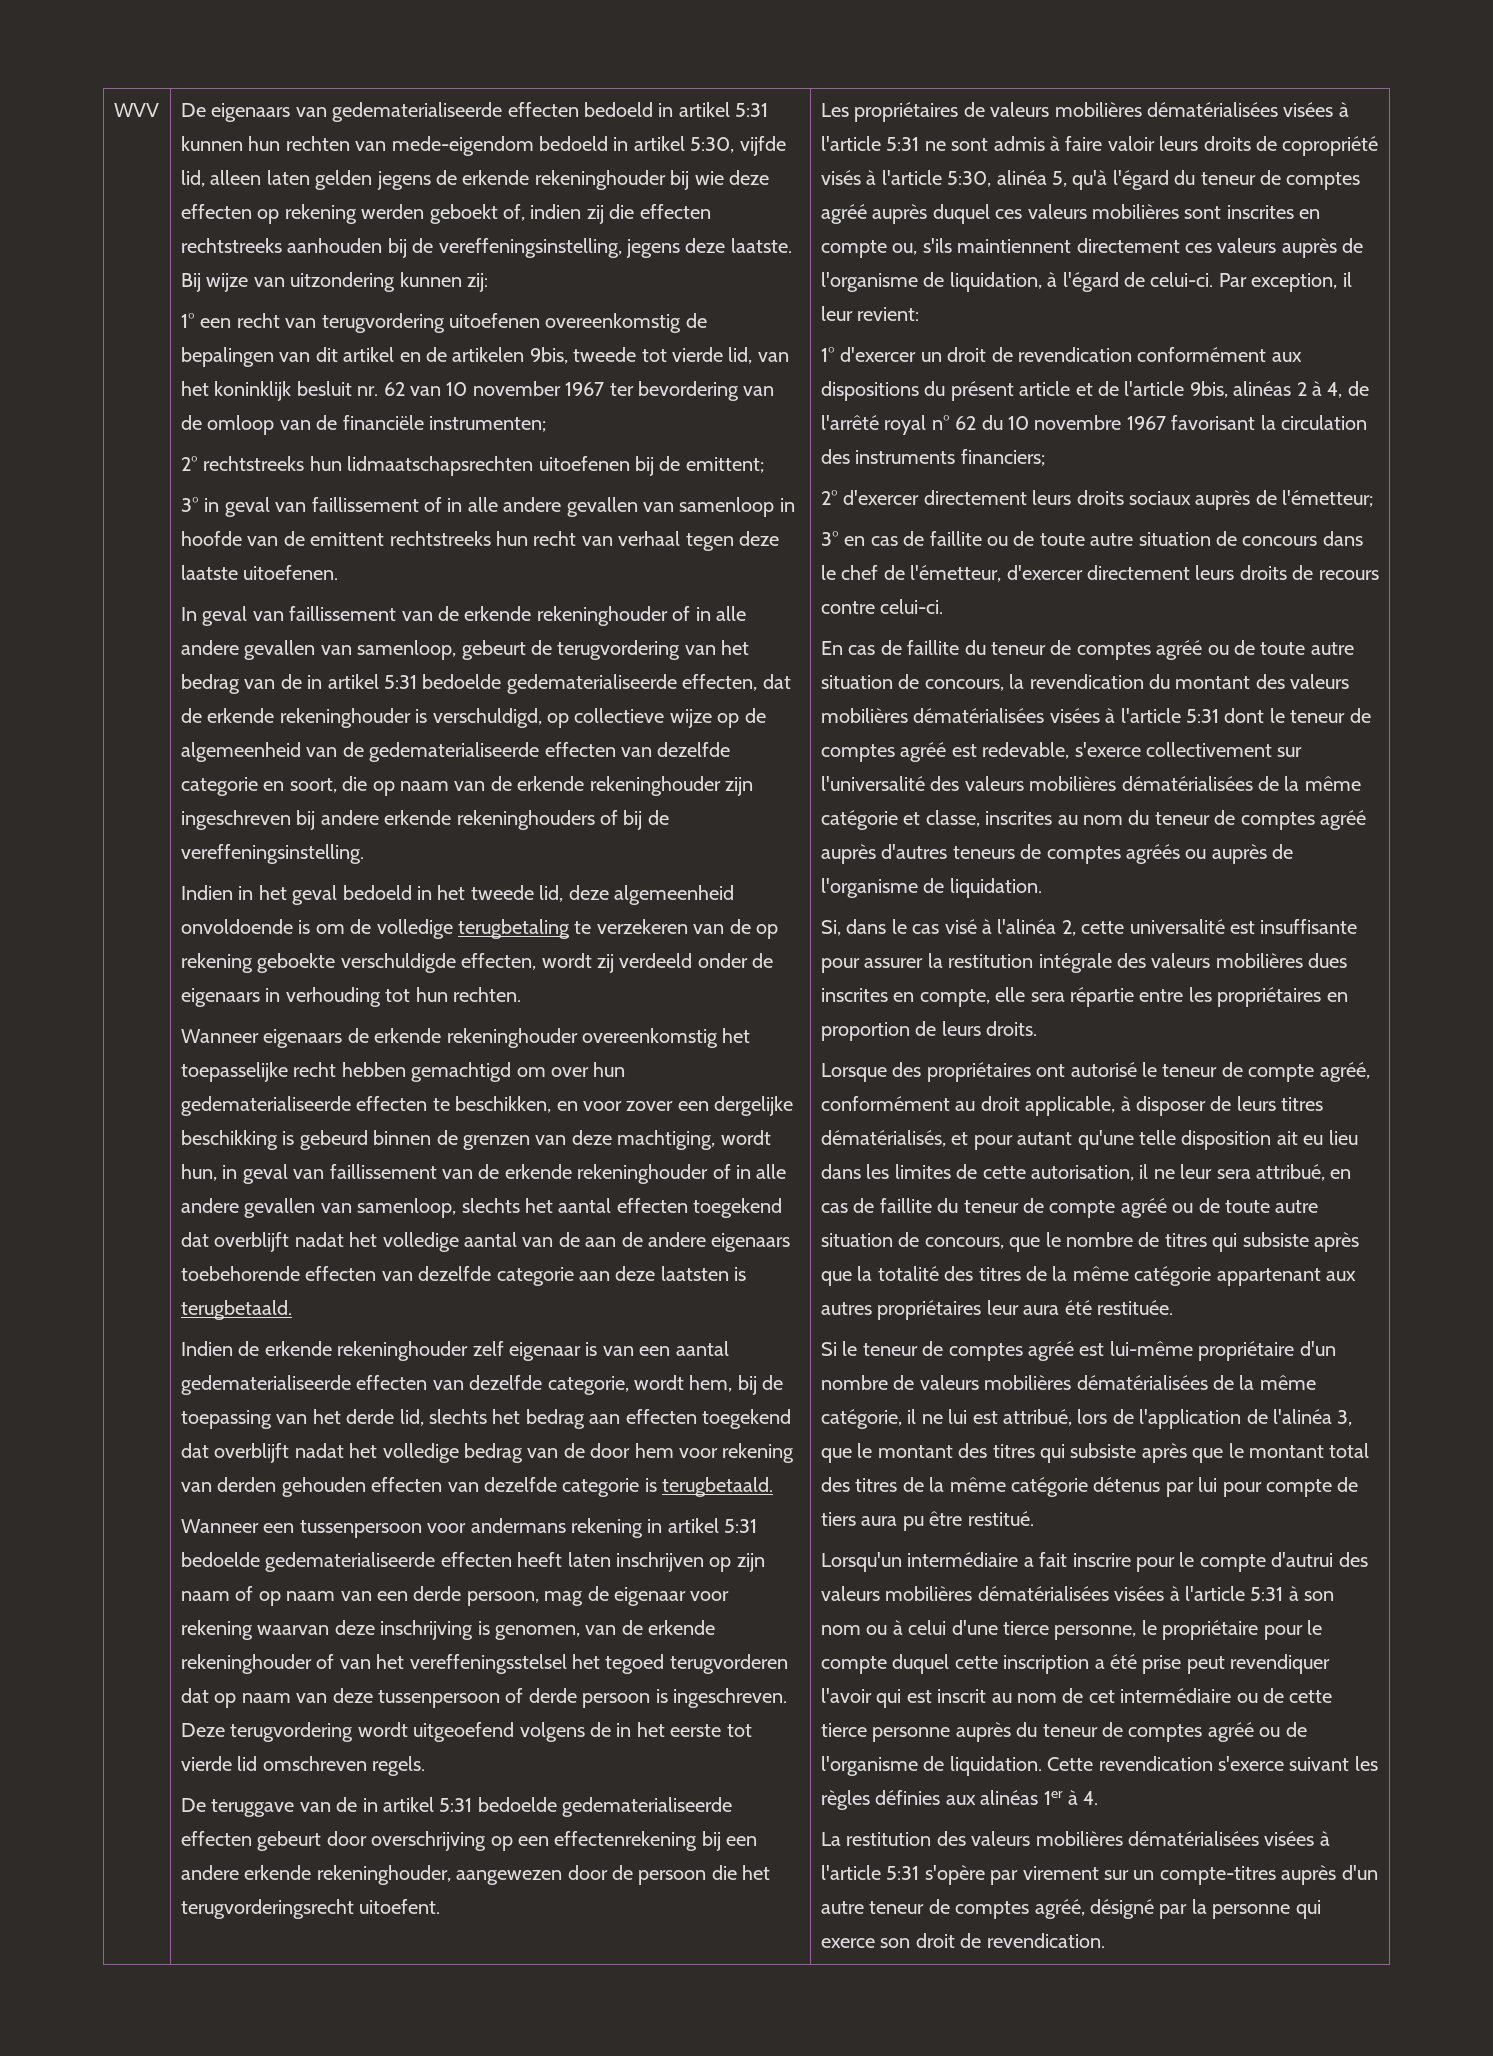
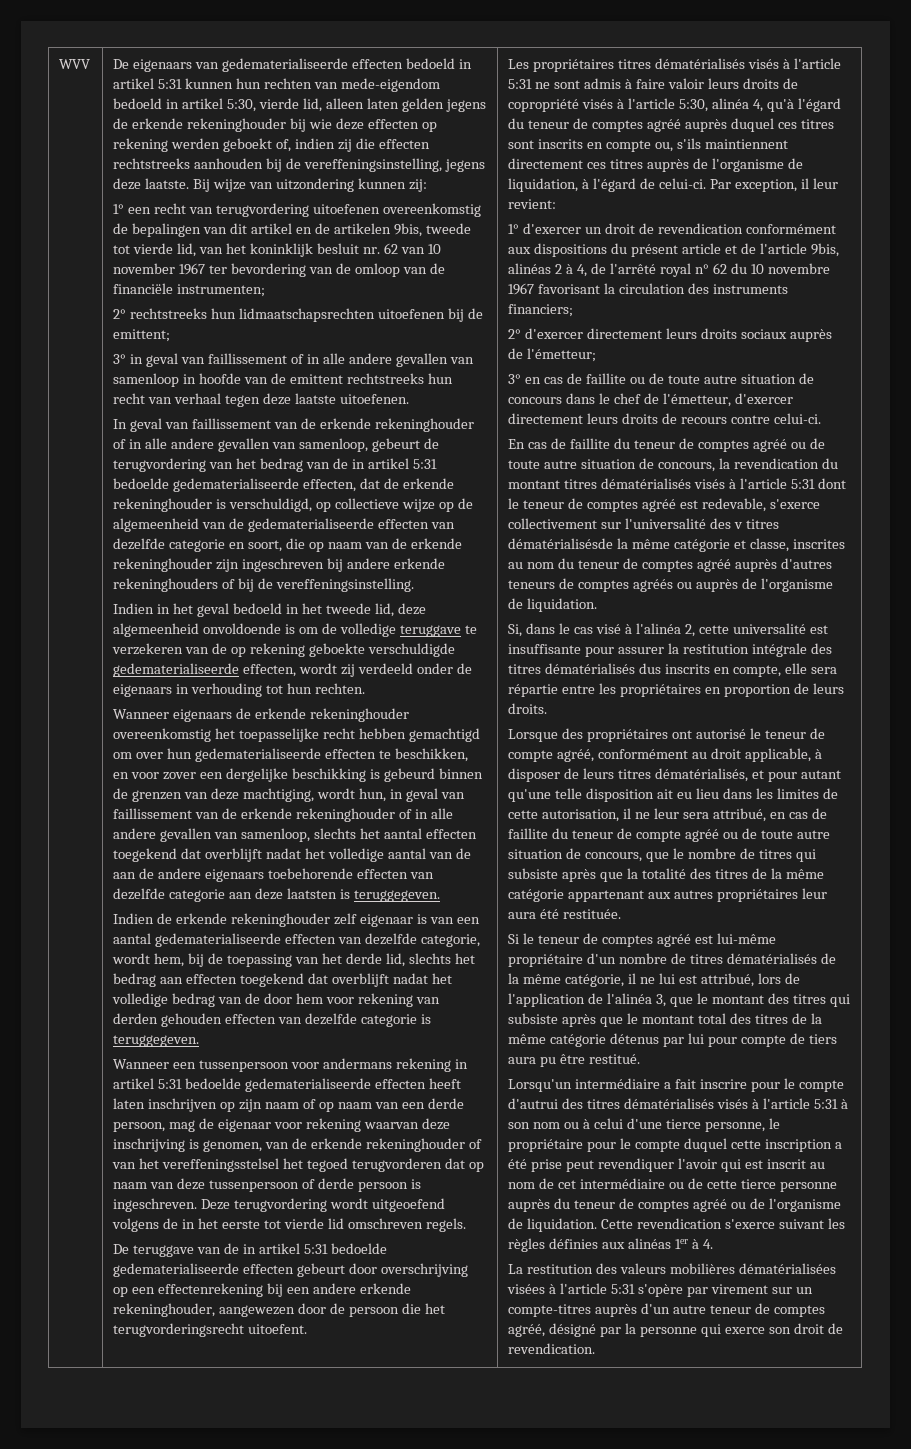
- De eigenaars van gedematerialiseerde effecten bedoeld in artikel 5:31 kunnen hun rechten van mede-eigendom bedoeld in artikel 5:30, vijfde lid, alleen laten gelden jegens de erkende rekeninghouder bij wie deze effecten op rekening werden geboekt of, indien zij die effecten rechtstreeks aanhouden bij de vereffeningsinstelling, jegens deze laatste.
+ De eigenaars van gedematerialiseerde effecten bedoeld in artikel 5:31 kunnen hun rechten van mede-eigendom bedoeld in artikel 5:30, vierde lid, alleen laten gelden jegens de erkende rekeninghouder bij wie deze effecten op rekening werden geboekt of, indien zij die effecten rechtstreeks aanhouden bij de vereffeningsinstelling, jegens deze laatste.
- Indien in het geval bedoeld in het tweede lid, deze algemeenheid onvoldoende is om de volledige terugbetaling te verzekeren van de op rekening geboekte verschuldigde effecten, wordt zij verdeeld onder de eigenaars in verhouding tot hun rechten.
+ Indien in het geval bedoeld in het tweede lid, deze algemeenheid onvoldoende is om de volledige teruggave te verzekeren van de op rekening geboekte verschuldigde gedematerialiseerde effecten, wordt zij verdeeld onder de eigenaars in verhouding tot hun rechten.
- Wanneer eigenaars de erkende rekeninghouder overeenkomstig het toepasselijke recht hebben gemachtigd om over hun gedematerialiseerde effecten te beschikken, en voor zover een dergelijke beschikking is gebeurd binnen de grenzen van deze machtiging, wordt hun, in geval van faillissement van de erkende rekeninghouder of in alle andere gevallen van samenloop, slechts het aantal effecten toegekend dat overblijft nadat het volledige aantal van de aan de andere eigenaars toebehorende effecten van dezelfde categorie aan deze laatsten is terugbetaald.
+ Wanneer eigenaars de erkende rekeninghouder overeenkomstig het toepasselijke recht hebben gemachtigd om over hun gedematerialiseerde effecten te beschikken, en voor zover een dergelijke beschikking is gebeurd binnen de grenzen van deze machtiging, wordt hun, in geval van faillissement van de erkende rekeninghouder of in alle andere gevallen van samenloop, slechts het aantal effecten toegekend dat overblijft nadat het volledige aantal van de aan de andere eigenaars toebehorende effecten van dezelfde categorie aan deze laatsten is teruggegeven.
- Indien de erkende rekeninghouder zelf eigenaar is van een aantal gedematerialiseerde effecten van dezelfde categorie, wordt hem, bij de toepassing van het derde lid, slechts het bedrag aan effecten toegekend dat overblijft nadat het volledige bedrag van de door hem voor rekening van derden gehouden effecten van dezelfde categorie is terugbetaald.
+ Indien de erkende rekeninghouder zelf eigenaar is van een aantal gedematerialiseerde effecten van dezelfde categorie, wordt hem, bij de toepassing van het derde lid, slechts het bedrag aan effecten toegekend dat overblijft nadat het volledige bedrag van de door hem voor rekening van derden gehouden effecten van dezelfde categorie is teruggegeven.
- Les propriétaires de valeurs mobilières dématérialisées visées à l'article 5:31 ne sont admis à faire valoir leurs droits de copropriété visés à l'article 5:30, alinéa 5, qu'à l'égard du teneur de comptes agréé auprès duquel ces valeurs mobilières sont inscrites en compte ou, s'ils maintiennent directement ces valeurs auprès de l'organisme de liquidation, à l'égard de celui-ci.
+ Les propriétaires titres dématérialisés visés à l'article 5:31 ne sont admis à faire valoir leurs droits de copropriété visés à l'article 5:30, alinéa 4, qu'à l'égard du teneur de comptes agréé auprès duquel ces titres sont inscrits en compte ou, s'ils maintiennent directement ces titres auprès de l'organisme de liquidation, à l'égard de celui-ci.
- En cas de faillite du teneur de comptes agréé ou de toute autre situation de concours, la revendication du montant des valeurs mobilières dématérialisées visées à l'article 5:31 dont le teneur de comptes agréé est redevable, s'exerce collectivement sur l'universalité des valeurs mobilières dématérialisées de la même catégorie et classe, inscrites au nom du teneur de comptes agréé auprès d'autres teneurs de comptes agréés ou auprès de l'organisme de liquidation.
+ En cas de faillite du teneur de comptes agréé ou de toute autre situation de concours, la revendication du montant titres dématérialisés visés à l'article 5:31 dont le teneur de comptes agréé est redevable, s'exerce collectivement sur l'universalité des v titres dématérialisésde la même catégorie et classe, inscrites au nom du teneur de comptes agréé auprès d'autres teneurs de comptes agréés ou auprès de l'organisme de liquidation.
- Si, dans le cas visé à l'alinéa 2, cette universalité est insuffisante pour assurer la restitution intégrale des valeurs mobilières dues inscrites en compte, elle sera répartie entre les propriétaires en proportion de leurs droits.
+ Si, dans le cas visé à l'alinéa 2, cette universalité est insuffisante pour assurer la restitution intégrale des titres dématérialisés dus inscrits en compte, elle sera répartie entre les propriétaires en proportion de leurs droits.
- Si le teneur de comptes agréé est lui-même propriétaire d'un nombre de valeurs mobilières dématérialisées de la même catégorie, il ne lui est attribué, lors de l'application de l'alinéa 3, que le montant des titres qui subsiste après que le montant total des titres de la même catégorie détenus par lui pour compte de tiers aura pu être restitué.
+ Si le teneur de comptes agréé est lui-même propriétaire d'un nombre de titres dématérialisés de la même catégorie, il ne lui est attribué, lors de l'application de l'alinéa 3, que le montant des titres qui subsiste après que le montant total des titres de la même catégorie détenus par lui pour compte de tiers aura pu être restitué.
- Lorsqu'un intermédiaire a fait inscrire pour le compte d'autrui des valeurs mobilières dématérialisées visées à l'article 5:31 à son nom ou à celui d'une tierce personne, le propriétaire pour le compte duquel cette inscription a été prise peut revendiquer l'avoir qui est inscrit au nom de cet intermédiaire ou de cette tierce personne auprès du teneur de comptes agréé ou de l'organisme de liquidation.
+ Lorsqu'un intermédiaire a fait inscrire pour le compte d'autrui des titres dématérialisés visés à l'article 5:31 à son nom ou à celui d'une tierce personne, le propriétaire pour le compte duquel cette inscription a été prise peut revendiquer l'avoir qui est inscrit au nom de cet intermédiaire ou de cette tierce personne auprès du teneur de comptes agréé ou de l'organisme de liquidation.

